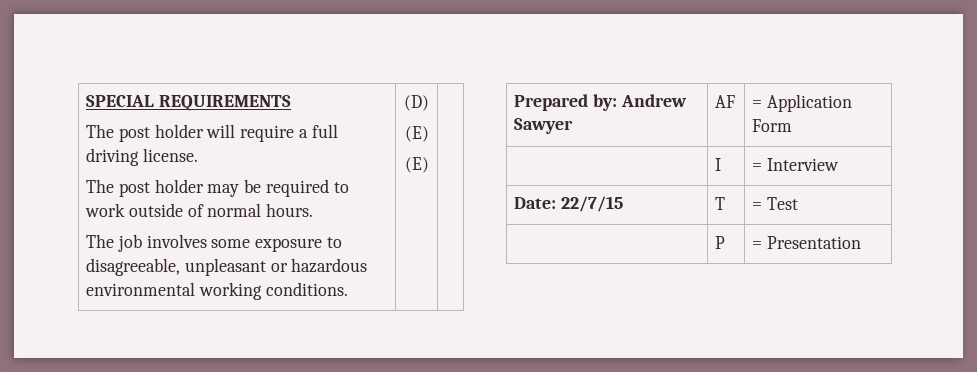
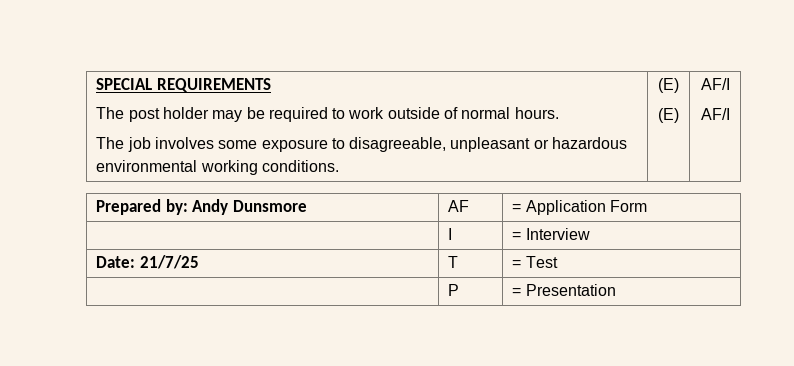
  SPECIAL REQUIREMENTS
- The post holder will require a full driving license.
  The post holder may be required to work outside of normal hours.
- The job involves some exposure to disagreeable, unpleasant or hazardous environmental working conditions. | (D)
- (E)
- (E) |
+ The job involves some exposure to disagreeable, unpleasant or hazardous environmental working conditions. | (E)
+ (E) | AF/I
+ AF/I
- Prepared by: Andrew Sawyer | AF | = Application Form
+ Prepared by: Andy Dunsmore | AF | = Application Form
- Date: 22/7/15 | T | = Test
+ Date: 21/7/25 | T | = Test

